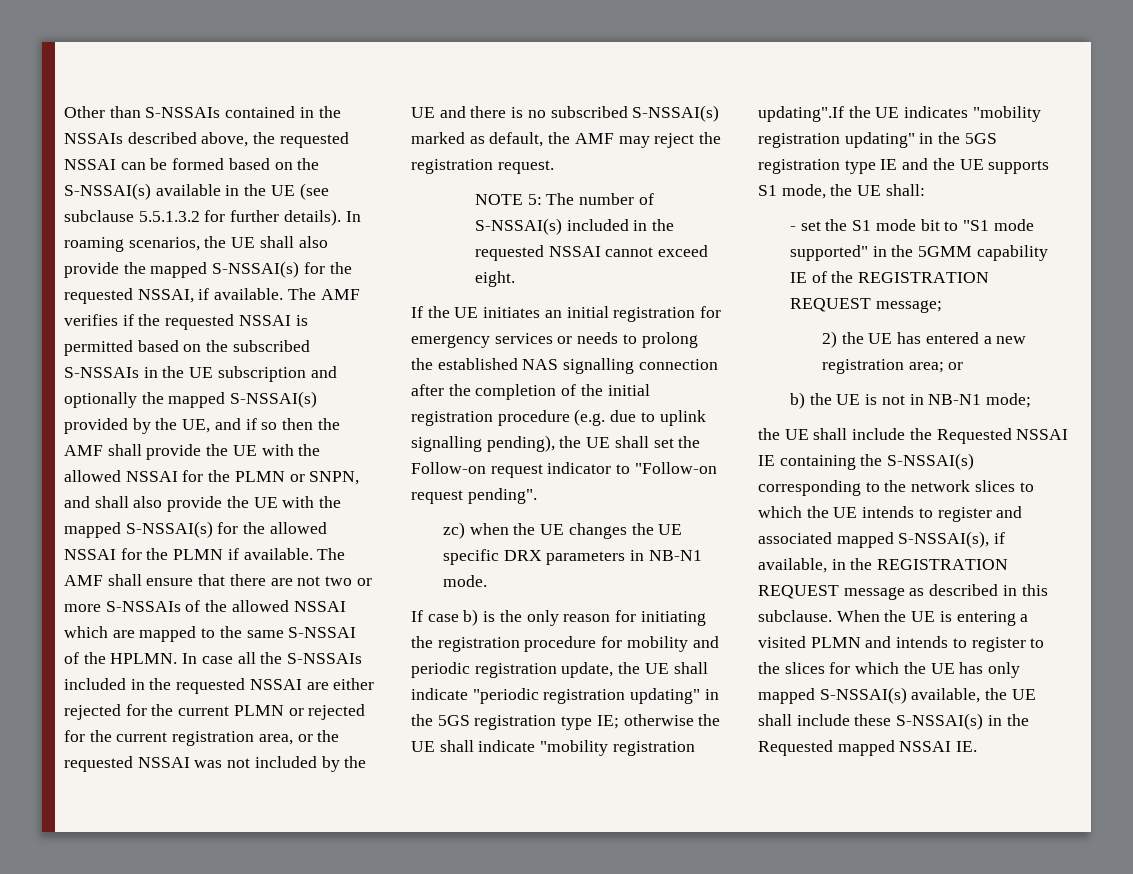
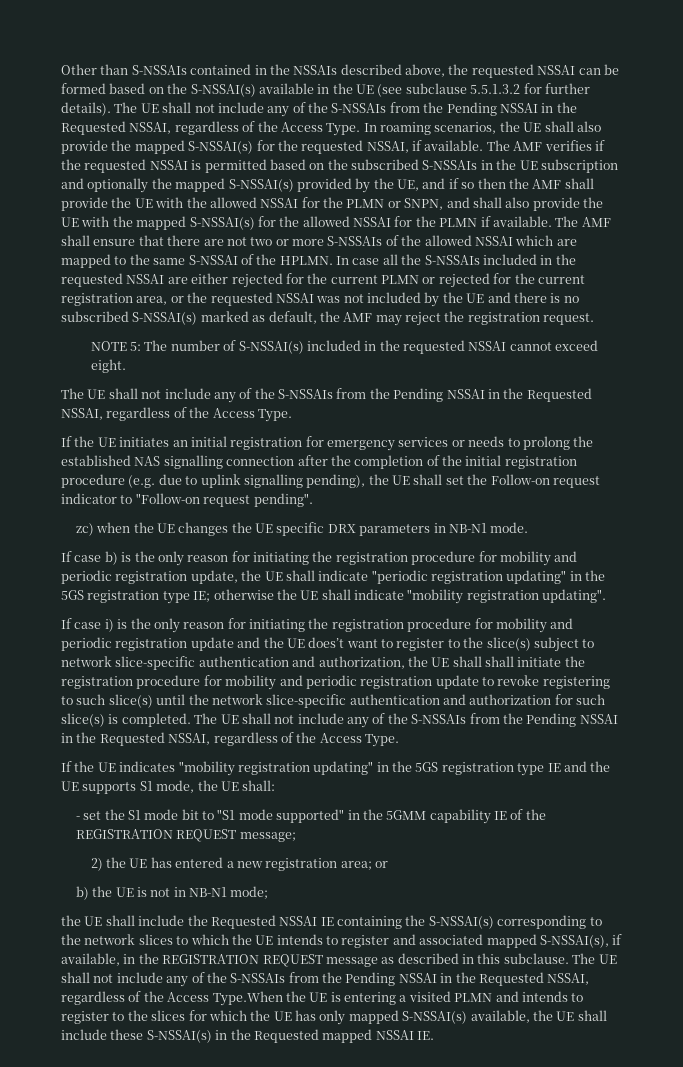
- Other than S-NSSAIs contained in the NSSAIs described above, the requested NSSAI can be formed based on the S-NSSAI(s) available in the UE (see subclause 5.5.1.3.2 for further details).
+ Other than S-NSSAIs contained in the NSSAIs described above, the requested NSSAI can be formed based on the S-NSSAI(s) available in the UE (see subclause 5.5.1.3.2 for further details). The UE shall not include any of the S-NSSAIs from the Pending NSSAI in the Requested NSSAI, regardless of the Access Type.
  NOTE 5: The number of S-NSSAI(s) included in the requested NSSAI cannot exceed eight.
+ The UE shall not include any of the S-NSSAIs from the Pending NSSAI in the Requested NSSAI, regardless of the Access Type.
- If case b) is the only reason for initiating the registration procedure for mobility and periodic registration update, the UE shall indicate "periodic registration updating" in the 5GS registration type IE; otherwise the UE shall indicate "mobility registration updating".If the UE indicates "mobility registration updating" in the 5GS registration type IE and the UE supports S1 mode, the UE shall:
+ If case b) is the only reason for initiating the registration procedure for mobility and periodic registration update, the UE shall indicate "periodic registration updating" in the 5GS registration type IE; otherwise the UE shall indicate "mobility registration updating".
+ If case i) is the only reason for initiating the registration procedure for mobility and periodic registration update and the UE does’t want to register to the slice(s) subject to network slice-specific authentication and authorization, the UE shall shall initiate the registration procedure for mobility and periodic registration update to revoke registering to such slice(s) until the network slice-specific authentication and authorization for such slice(s) is completed. The UE shall not include any of the S-NSSAIs from the Pending NSSAI in the Requested NSSAI, regardless of the Access Type.
+ If the UE indicates "mobility registration updating" in the 5GS registration type IE and the UE supports S1 mode, the UE shall:
- When the UE is entering a visited PLMN and intends to register to the slices for which the UE has only mapped S-NSSAI(s) available, the UE shall include these S-NSSAI(s) in the Requested mapped NSSAI IE.
+ The UE shall not include any of the S-NSSAIs from the Pending NSSAI in the Requested NSSAI, regardless of the Access Type.When the UE is entering a visited PLMN and intends to register to the slices for which the UE has only mapped S-NSSAI(s) available, the UE shall include these S-NSSAI(s) in the Requested mapped NSSAI IE.

